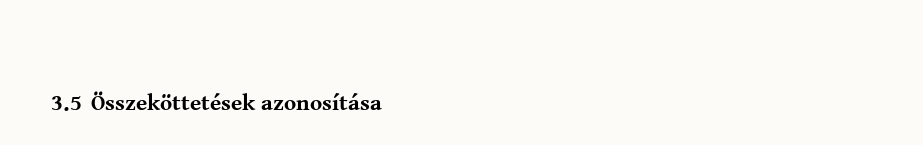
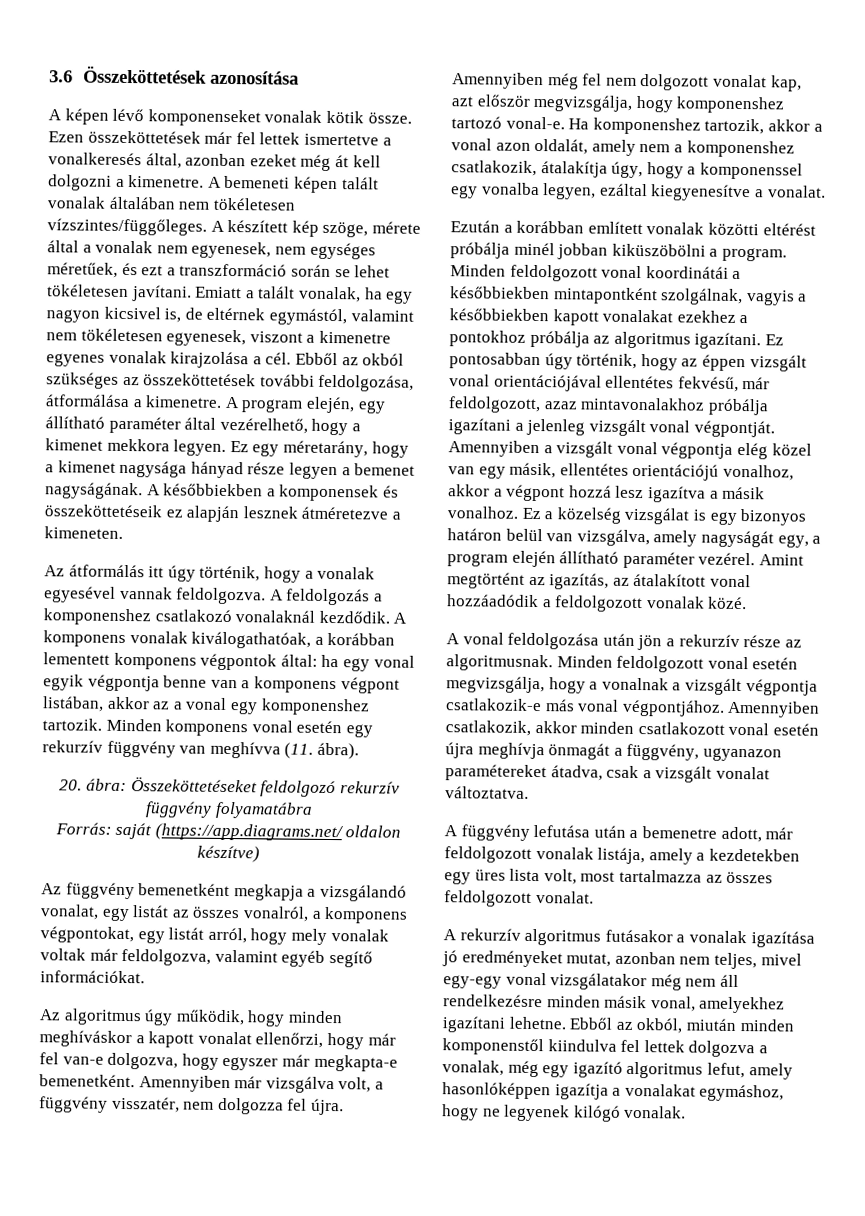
- 3.5 Összeköttetések azonosítása
+ 3.6 Összeköttetések azonosítása
+ A képen lévő komponenseket vonalak kötik össze. Ezen összeköttetések már fel lettek ismertetve a vonalkeresés által, azonban ezeket még át kell dolgozni a kimenetre. A bemeneti képen talált vonalak általában nem tökéletesen vízszintes/függőleges. A készített kép szöge, mérete által a vonalak nem egyenesek, nem egységes méretűek, és ezt a transzformáció során se lehet tökéletesen javítani. Emiatt a talált vonalak, ha egy nagyon kicsivel is, de eltérnek egymástól, valamint nem tökéletesen egyenesek, viszont a kimenetre egyenes vonalak kirajzolása a cél. Ebből az okból szükséges az összeköttetések további feldolgozása, átformálása a kimenetre. A program elején, egy állítható paraméter által vezérelhető, hogy a kimenet mekkora legyen. Ez egy méretarány, hogy a kimenet nagysága hányad része legyen a bemenet nagyságának. A későbbiekben a komponensek és összeköttetéseik ez alapján lesznek átméretezve a kimeneten.
+ Az átformálás itt úgy történik, hogy a vonalak egyesével vannak feldolgozva. A feldolgozás a komponenshez csatlakozó vonalaknál kezdődik. A komponens vonalak kiválogathatóak, a korábban lementett komponens végpontok által: ha egy vonal egyik végpontja benne van a komponens végpont listában, akkor az a vonal egy komponenshez tartozik. Minden komponens vonal esetén egy rekurzív függvény van meghívva (11. ábra).
+ 20. ábra: Összeköttetéseket feldolgozó rekurzív függvény folyamatábra
+ Forrás: saját (https://app.diagrams.net/ oldalon készítve)
+ Az függvény bemenetként megkapja a vizsgálandó vonalat, egy listát az összes vonalról, a komponens végpontokat, egy listát arról, hogy mely vonalak voltak már feldolgozva, valamint egyéb segítő információkat.
+ Az algoritmus úgy működik, hogy minden meghíváskor a kapott vonalat ellenőrzi, hogy már fel van-e dolgozva, hogy egyszer már megkapta-e bemenetként. Amennyiben már vizsgálva volt, a függvény visszatér, nem dolgozza fel újra. Amennyiben még fel nem dolgozott vonalat kap, azt először megvizsgálja, hogy komponenshez tartozó vonal-e. Ha komponenshez tartozik, akkor a vonal azon oldalát, amely nem a komponenshez csatlakozik, átalakítja úgy, hogy a komponenssel egy vonalba legyen, ezáltal kiegyenesítve a vonalat.
+ Ezután a korábban említett vonalak közötti eltérést próbálja minél jobban kiküszöbölni a program. Minden feldolgozott vonal koordinátái a későbbiekben mintapontként szolgálnak, vagyis a későbbiekben kapott vonalakat ezekhez a pontokhoz próbálja az algoritmus igazítani. Ez pontosabban úgy történik, hogy az éppen vizsgált vonal orientációjával ellentétes fekvésű, már feldolgozott, azaz mintavonalakhoz próbálja igazítani a jelenleg vizsgált vonal végpontját. Amennyiben a vizsgált vonal végpontja elég közel van egy másik, ellentétes orientációjú vonalhoz, akkor a végpont hozzá lesz igazítva a másik vonalhoz. Ez a közelség vizsgálat is egy bizonyos határon belül van vizsgálva, amely nagyságát egy, a program elején állítható paraméter vezérel. Amint megtörtént az igazítás, az átalakított vonal hozzáadódik a feldolgozott vonalak közé.
+ A vonal feldolgozása után jön a rekurzív része az algoritmusnak. Minden feldolgozott vonal esetén megvizsgálja, hogy a vonalnak a vizsgált végpontja csatlakozik-e más vonal végpontjához. Amennyiben csatlakozik, akkor minden csatlakozott vonal esetén újra meghívja önmagát a függvény, ugyanazon paramétereket átadva, csak a vizsgált vonalat változtatva.
+ A függvény lefutása után a bemenetre adott, már feldolgozott vonalak listája, amely a kezdetekben egy üres lista volt, most tartalmazza az összes feldolgozott vonalat.
+ A rekurzív algoritmus futásakor a vonalak igazítása jó eredményeket mutat, azonban nem teljes, mivel egy-egy vonal vizsgálatakor még nem áll rendelkezésre minden másik vonal, amelyekhez igazítani lehetne. Ebből az okból, miután minden komponenstől kiindulva fel lettek dolgozva a vonalak, még egy igazító algoritmus lefut, amely hasonlóképpen igazítja a vonalakat egymáshoz, hogy ne legyenek kilógó vonalak.

